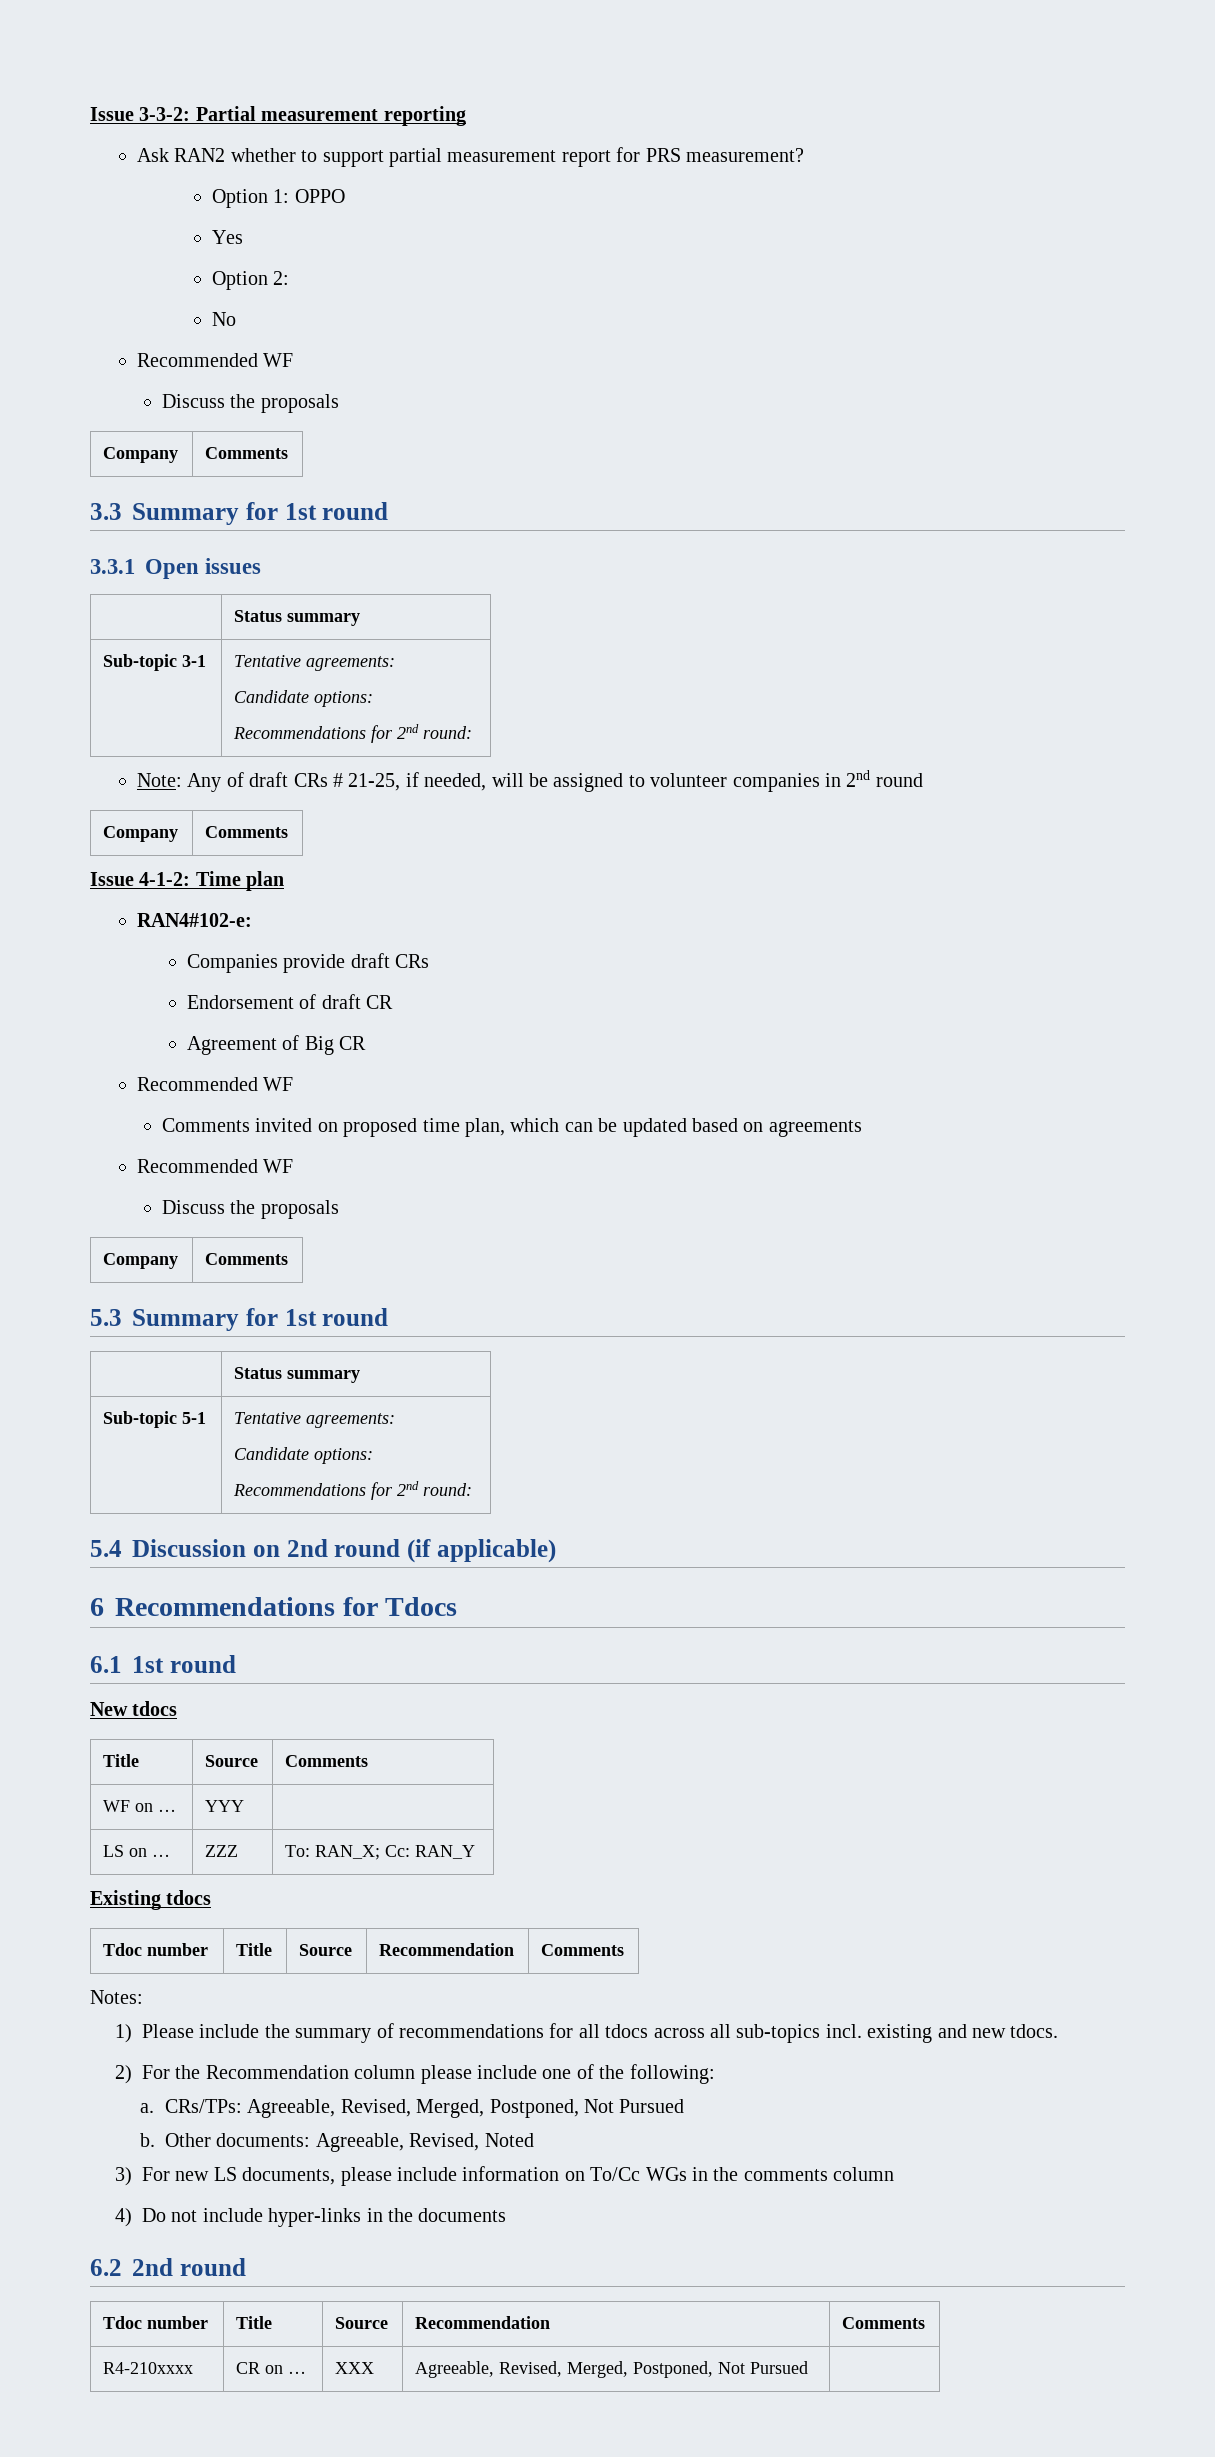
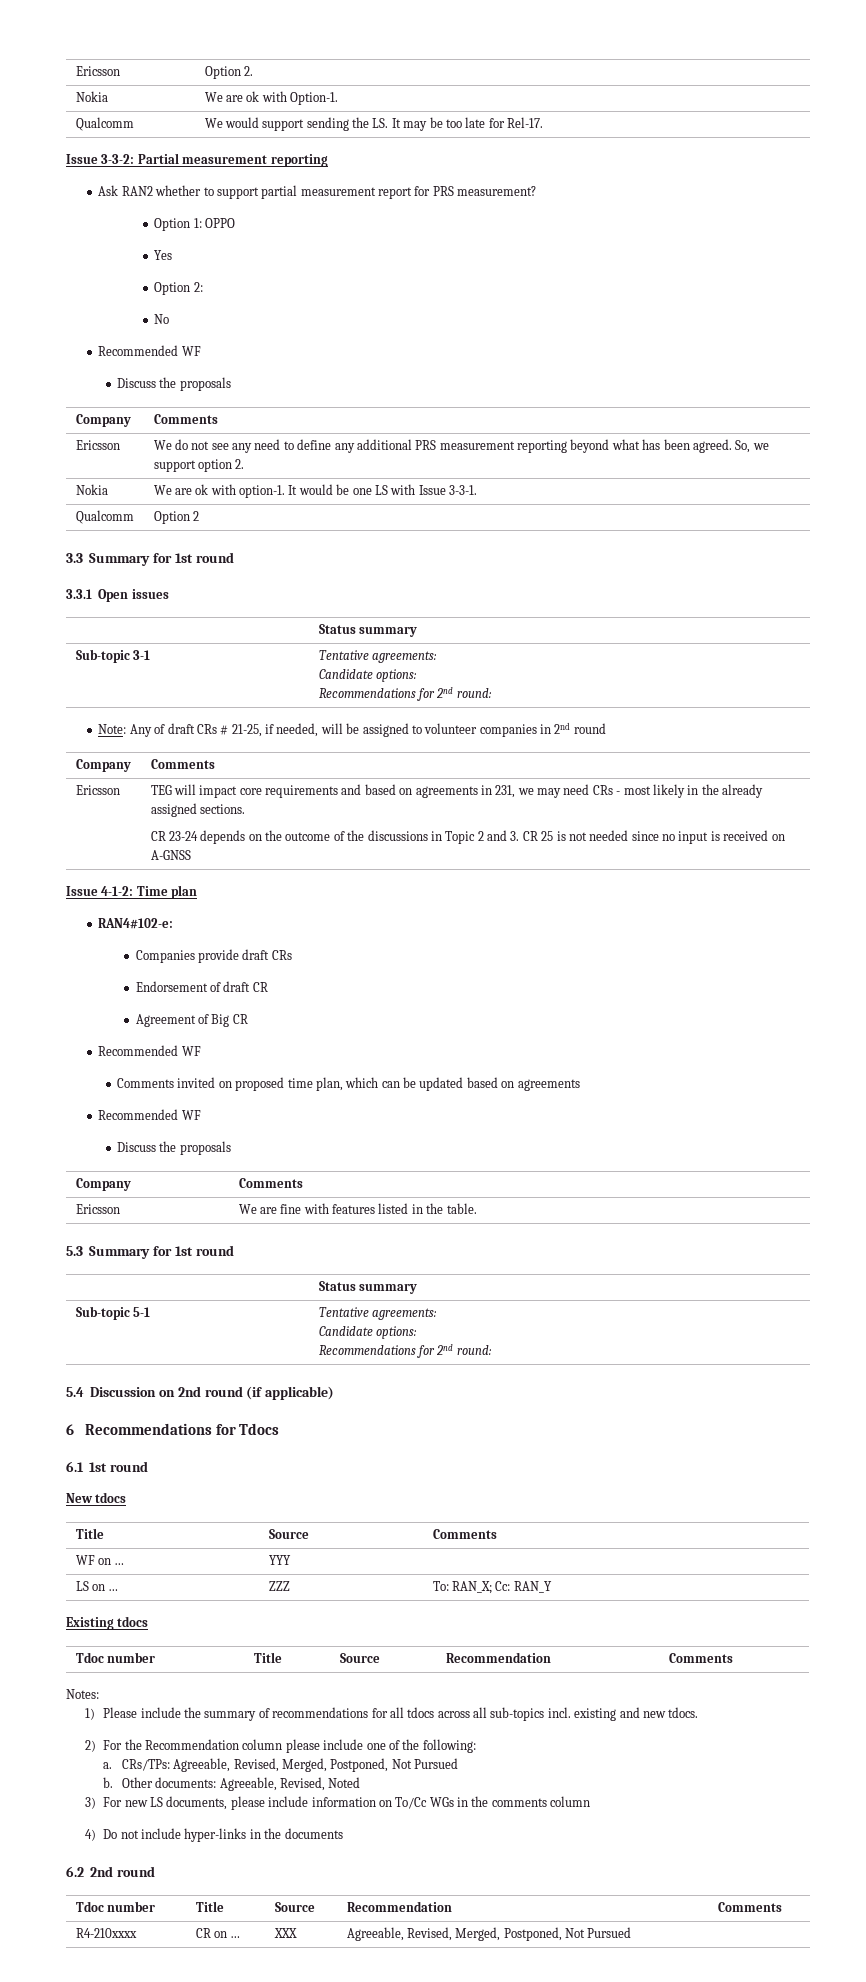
+ Ericsson | Option 2.
+ Nokia | We are ok with Option-1.
+ Qualcomm | We would support sending the LS. It may be too late for Rel-17.
+ Ericsson | We do not see any need to define any additional PRS measurement reporting beyond what has been agreed. So, we support option 2.
+ Nokia | We are ok with option-1. It would be one LS with Issue 3-3-1.
+ Qualcomm | Option 2
+ Ericsson | TEG will impact core requirements and based on agreements in 231, we may need CRs - most likely in the already assigned sections.
+ CR 23-24 depends on the outcome of the discussions in Topic 2 and 3. CR 25 is not needed since no input is received on A-GNSS
+ Ericsson | We are fine with features listed in the table.

